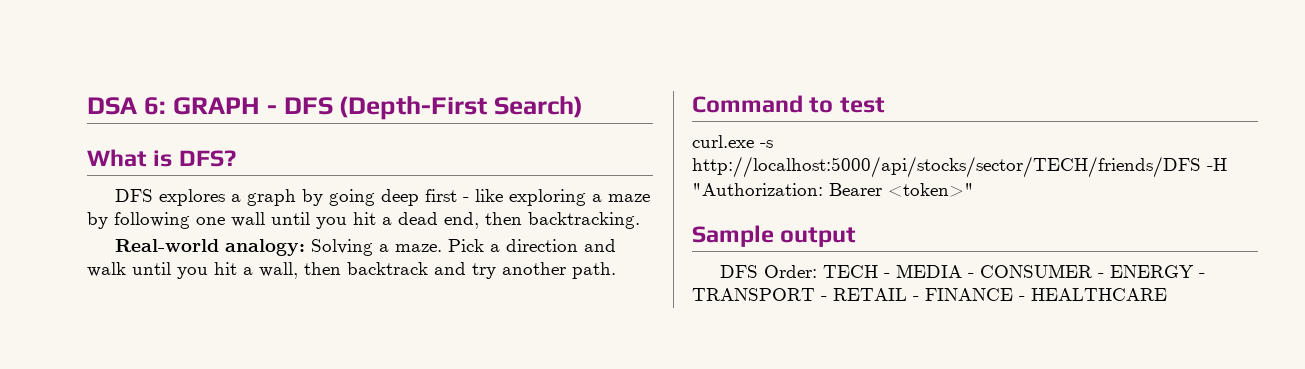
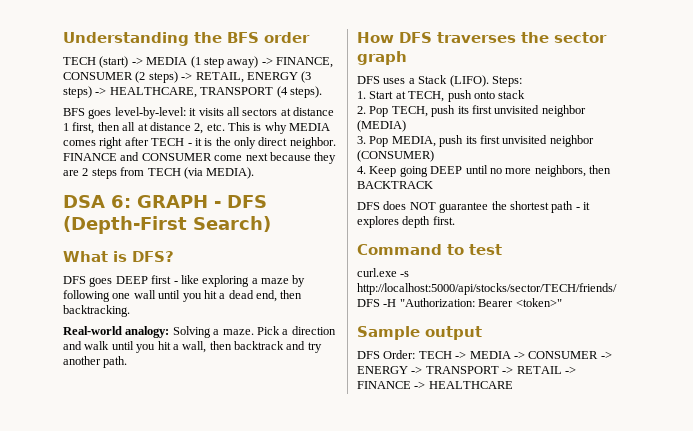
+ Understanding the BFS order
+ TECH (start) -> MEDIA (1 step away) -> FINANCE, CONSUMER (2 steps) -> RETAIL, ENERGY (3 steps) -> HEALTHCARE, TRANSPORT (4 steps).
+ BFS goes level-by-level: it visits all sectors at distance 1 first, then all at distance 2, etc. This is why MEDIA comes right after TECH - it is the only direct neighbor. FINANCE and CONSUMER come next because they are 2 steps from TECH (via MEDIA).
- DFS explores a graph by going deep first - like exploring a maze by following one wall until you hit a dead end, then backtracking.
+ DFS goes DEEP first - like exploring a maze by following one wall until you hit a dead end, then backtracking.
+ How DFS traverses the sector graph
+ DFS uses a Stack (LIFO). Steps:
+ 1. Start at TECH, push onto stack
+ 2. Pop TECH, push its first unvisited neighbor (MEDIA)
+ 3. Pop MEDIA, push its first unvisited neighbor (CONSUMER)
+ 4. Keep going DEEP until no more neighbors, then BACKTRACK
+ DFS does NOT guarantee the shortest path - it explores depth first.
- DFS Order: TECH - MEDIA - CONSUMER - ENERGY - TRANSPORT - RETAIL - FINANCE - HEALTHCARE
+ DFS Order: TECH -> MEDIA -> CONSUMER -> ENERGY -> TRANSPORT -> RETAIL -> FINANCE -> HEALTHCARE

